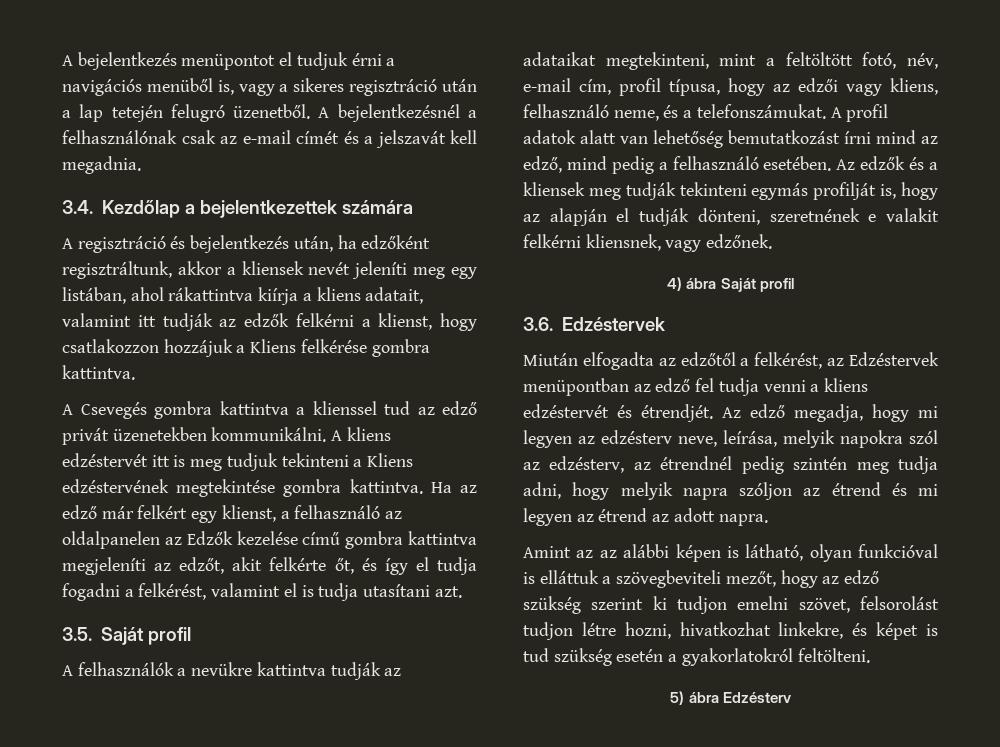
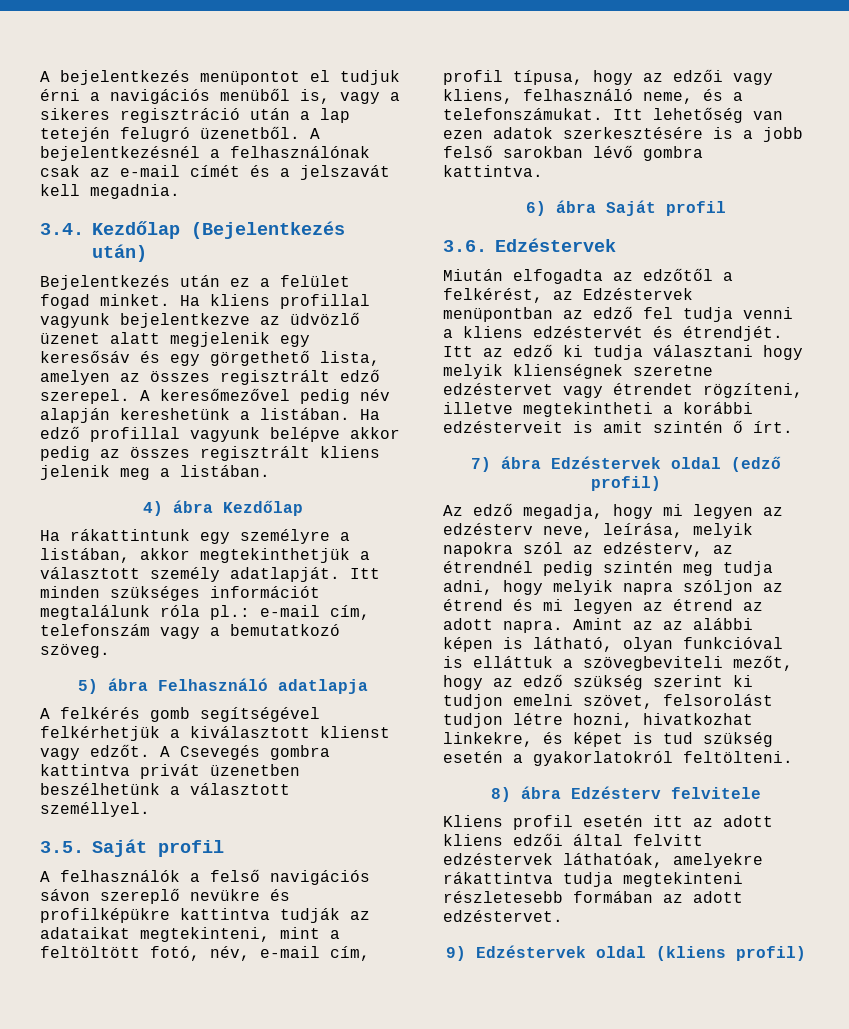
- 3.4. Kezdőlap a bejelentkezettek számára
- A regisztráció és bejelentkezés után, ha edzőként regisztráltunk, akkor a kliensek nevét jeleníti meg egy listában, ahol rákattintva kiírja a kliens adatait, valamint itt tudják az edzők felkérni a klienst, hogy csatlakozzon hozzájuk a Kliens felkérése gombra kattintva.
- A Csevegés gombra kattintva a klienssel tud az edző privát üzenetekben kommunikálni. A kliens edzéstervét itt is meg tudjuk tekinteni a Kliens edzéstervének megtekintése gombra kattintva. Ha az edző már felkért egy klienst, a felhasználó az oldalpanelen az Edzők kezelése című gombra kattintva megjeleníti az edzőt, akit felkérte őt, és így el tudja fogadni a felkérést, valamint el is tudja utasítani azt.
+ 3.4. Kezdőlap (Bejelentkezés után)
+ Bejelentkezés után ez a felület fogad minket. Ha kliens profillal vagyunk bejelentkezve az üdvözlő üzenet alatt megjelenik egy keresősáv és egy görgethető lista, amelyen az összes regisztrált edző szerepel. A keresőmezővel pedig név alapján kereshetünk a listában. Ha edző profillal vagyunk belépve akkor pedig az összes regisztrált kliens jelenik meg a listában.
+ 4) ábra Kezdőlap
+ Ha rákattintunk egy személyre a listában, akkor megtekinthetjük a választott személy adatlapját. Itt minden szükséges információt megtalálunk róla pl.: e-mail cím, telefonszám vagy a bemutatkozó szöveg.
+ 5) ábra Felhasználó adatlapja
+ A felkérés gomb segítségével felkérhetjük a kiválasztott klienst vagy edzőt. A Csevegés gombra kattintva privát üzenetben beszélhetünk a választott személlyel.
- A felhasználók a nevükre kattintva tudják az adataikat megtekinteni, mint a feltöltött fotó, név, e-mail cím, profil típusa, hogy az edzői vagy kliens, felhasználó neme, és a telefonszámukat.
+ A felhasználók a felső navigációs sávon szereplő nevükre és profilképükre kattintva tudják az adataikat megtekinteni, mint a feltöltött fotó, név, e-mail cím, profil típusa, hogy az edzői vagy kliens, felhasználó neme, és a telefonszámukat.
- A profil adatok alatt van lehetőség bemutatkozást írni mind az edző, mind pedig a felhasználó esetében. Az edzők és a kliensek meg tudják tekinteni egymás profilját is, hogy az alapján el tudják dönteni, szeretnének e valakit felkérni kliensnek, vagy edzőnek.
- 4) ábra Saját profil
+ Itt lehetőség van ezen adatok szerkesztésére is a jobb felső sarokban lévő gombra kattintva.
+ 6) ábra Saját profil
- Miután elfogadta az edzőtől a felkérést, az Edzéstervek menüpontban az edző fel tudja venni a kliens edzéstervét és étrendjét. Az edző megadja, hogy mi legyen az edzésterv neve, leírása, melyik napokra szól az edzésterv, az étrendnél pedig szintén meg tudja adni, hogy melyik napra szóljon az étrend és mi legyen az étrend az adott napra.
- Amint az az alábbi képen is látható, olyan funkcióval is elláttuk a szövegbeviteli mezőt, hogy az edző szükség szerint ki tudjon emelni szövet, felsorolást tudjon létre hozni, hivatkozhat linkekre, és képet is tud szükség esetén a gyakorlatokról feltölteni.
+ Miután elfogadta az edzőtől a felkérést, az Edzéstervek menüpontban az edző fel tudja venni a kliens edzéstervét és étrendjét. Itt az edző ki tudja választani hogy melyik klienségnek szeretne edzéstervet vagy étrendet rögzíteni, illetve megtekintheti a korábbi edzésterveit is amit szintén ő írt.
+ 7) ábra Edzéstervek oldal (edző profil)
+ Az edző megadja, hogy mi legyen az edzésterv neve, leírása, melyik napokra szól az edzésterv, az étrendnél pedig szintén meg tudja adni, hogy melyik napra szóljon az étrend és mi legyen az étrend az adott napra. Amint az az alábbi képen is látható, olyan funkcióval is elláttuk a szövegbeviteli mezőt, hogy az edző szükség szerint ki tudjon emelni szövet, felsorolást tudjon létre hozni, hivatkozhat linkekre, és képet is tud szükség esetén a gyakorlatokról feltölteni.
- 5) ábra Edzésterv
+ 8) ábra Edzésterv felvitele
+ Kliens profil esetén itt az adott kliens edzői által felvitt edzéstervek láthatóak, amelyekre rákattintva tudja megtekinteni részletesebb formában az adott edzéstervet.
+ 9) Edzéstervek oldal (kliens profil)

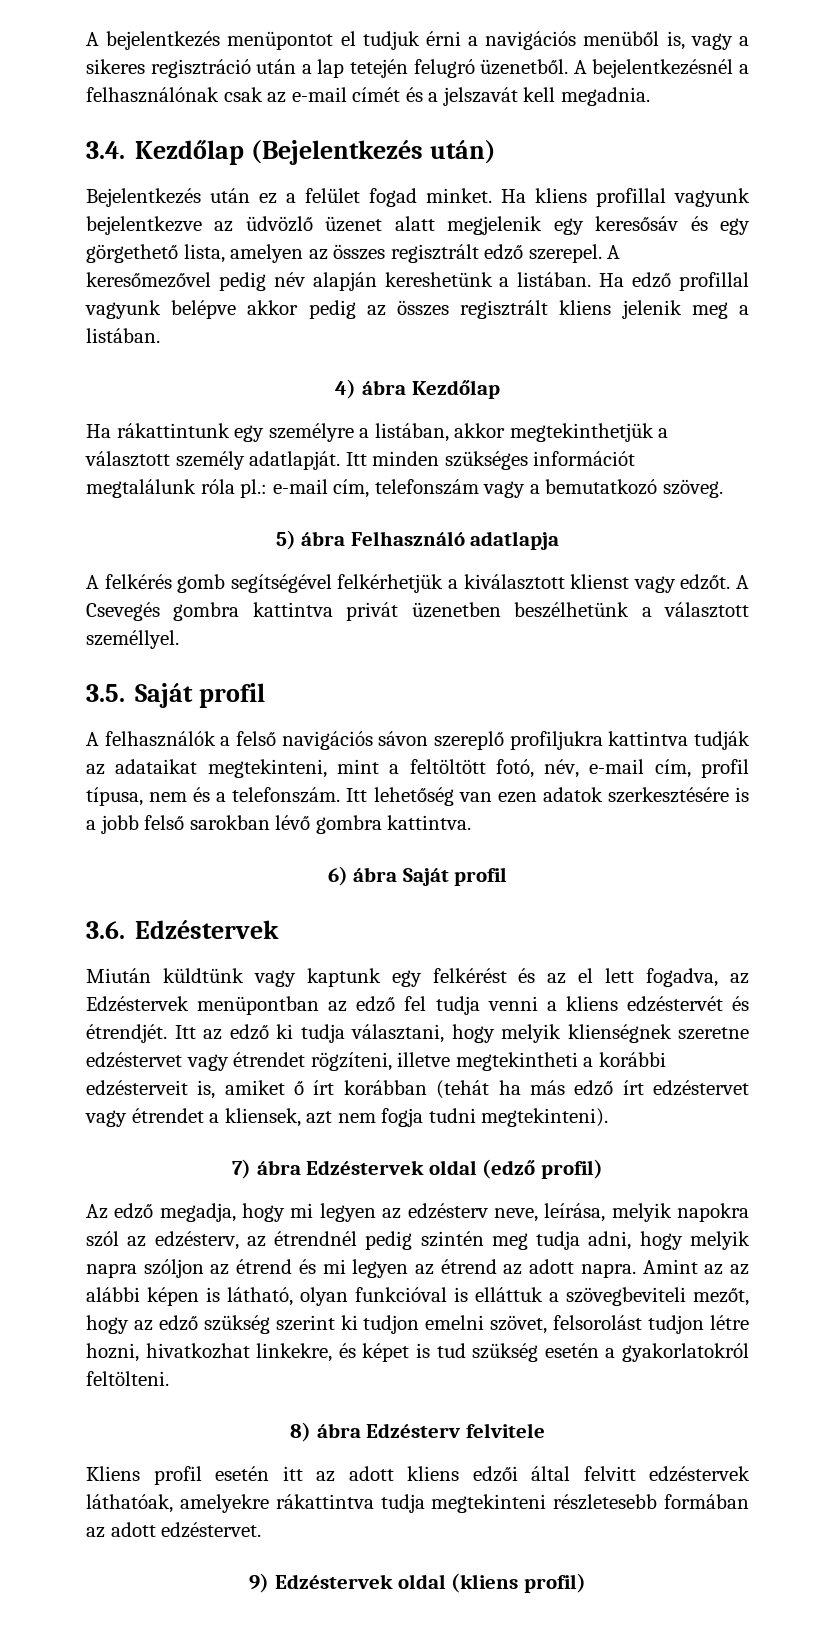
- A felhasználók a felső navigációs sávon szereplő nevükre és profilképükre kattintva tudják az adataikat megtekinteni, mint a feltöltött fotó, név, e-mail cím, profil típusa, hogy az edzői vagy kliens, felhasználó neme, és a telefonszámukat.
+ A felhasználók a felső navigációs sávon szereplő profiljukra kattintva tudják az adataikat megtekinteni, mint a feltöltött fotó, név, e-mail cím, profil típusa, nem és a telefonszám.
- Miután elfogadta az edzőtől a felkérést, az Edzéstervek menüpontban az edző fel tudja venni a kliens edzéstervét és étrendjét.
+ Miután küldtünk vagy kaptunk egy felkérést és az el lett fogadva, az Edzéstervek menüpontban az edző fel tudja venni a kliens edzéstervét és étrendjét.
- Itt az edző ki tudja választani hogy melyik klienségnek szeretne edzéstervet vagy étrendet rögzíteni, illetve megtekintheti a korábbi edzésterveit is amit szintén ő írt.
+ Itt az edző ki tudja választani, hogy melyik klienségnek szeretne edzéstervet vagy étrendet rögzíteni, illetve megtekintheti a korábbi edzésterveit is, amiket ő írt korábban (tehát ha más edző írt edzéstervet vagy étrendet a kliensek, azt nem fogja tudni megtekinteni).

